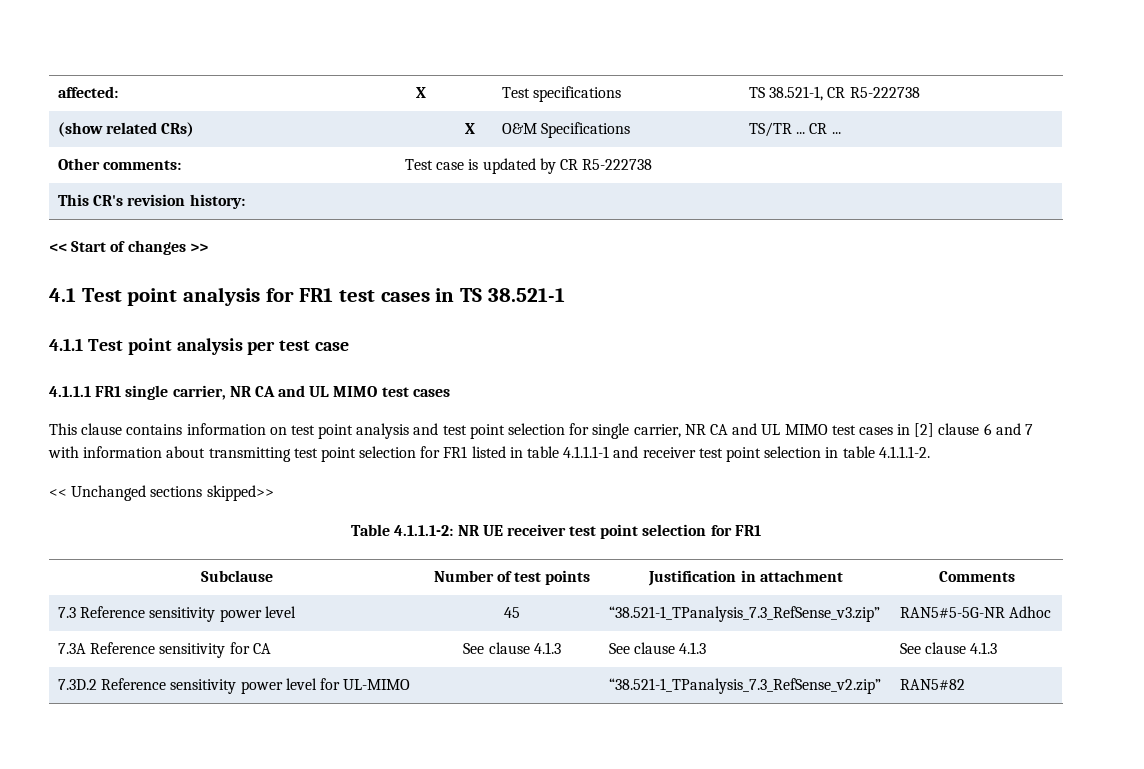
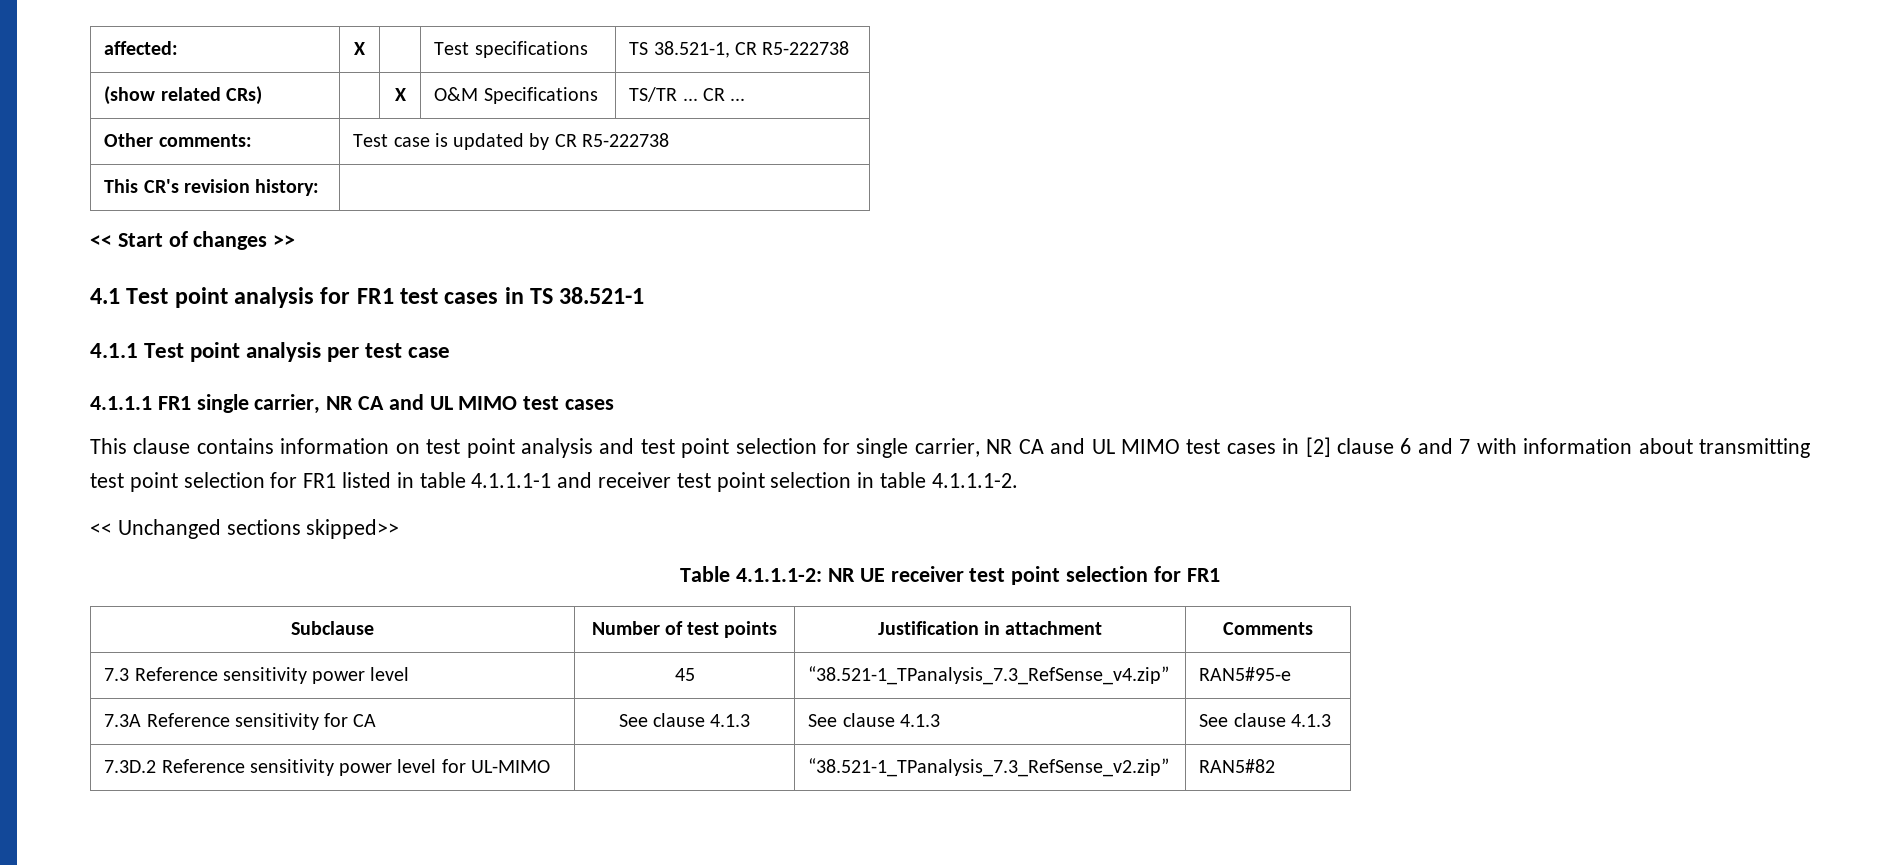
- 7.3 Reference sensitivity power level | 45 | “38.521-1_TPanalysis_7.3_RefSense_v3.zip” | RAN5#5-5G-NR Adhoc
+ 7.3 Reference sensitivity power level | 45 | “38.521-1_TPanalysis_7.3_RefSense_v4.zip” | RAN5#95-e

